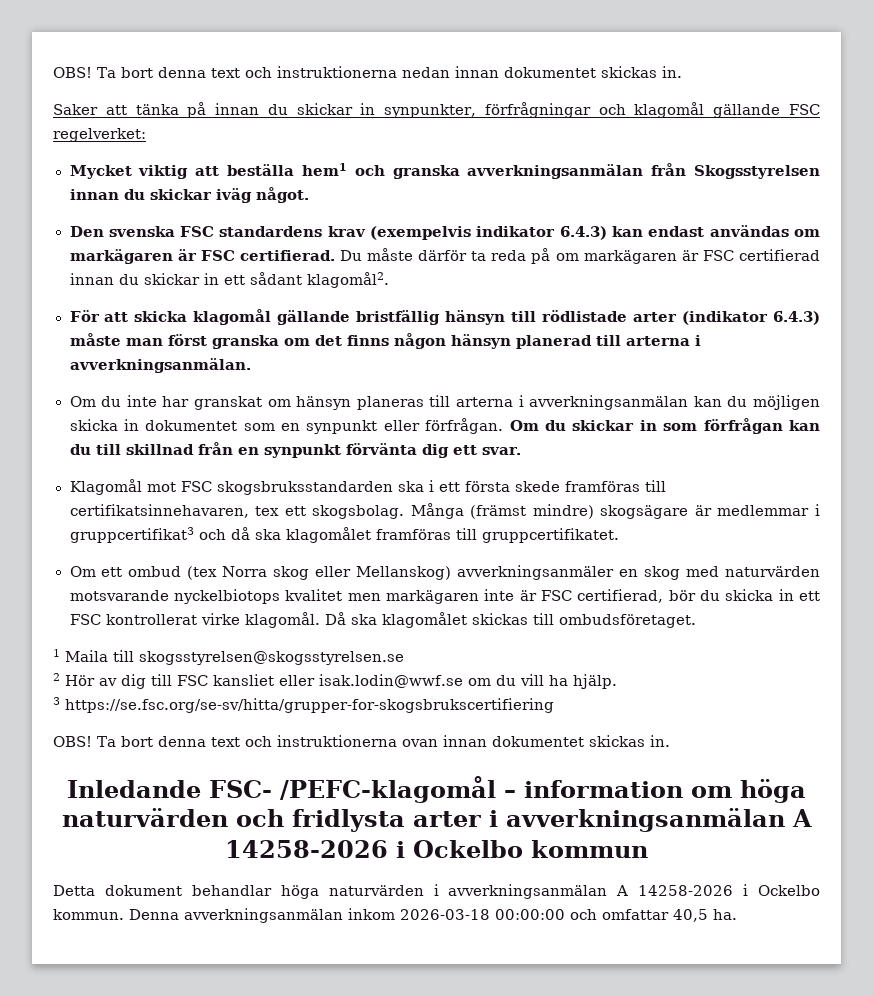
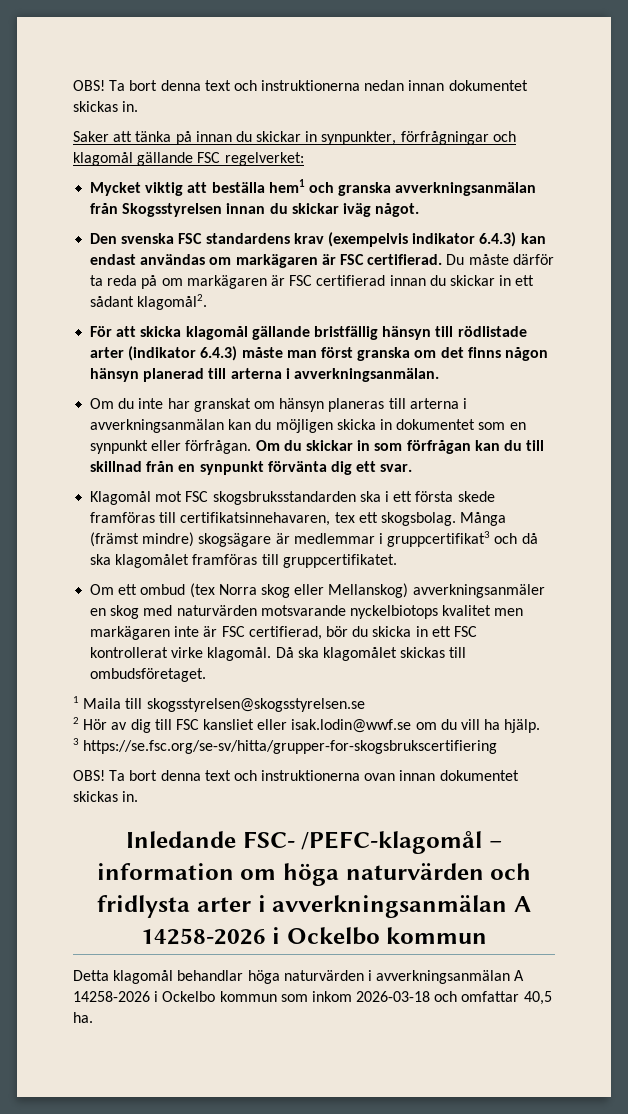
- Detta dokument behandlar höga naturvärden i avverkningsanmälan A 14258-2026 i Ockelbo kommun. Denna avverkningsanmälan inkom 2026-03-18 00:00:00 och omfattar 40,5 ha.
+ Detta klagomål behandlar höga naturvärden i avverkningsanmälan A 14258-2026 i Ockelbo kommun som inkom 2026-03-18 och omfattar 40,5 ha.

